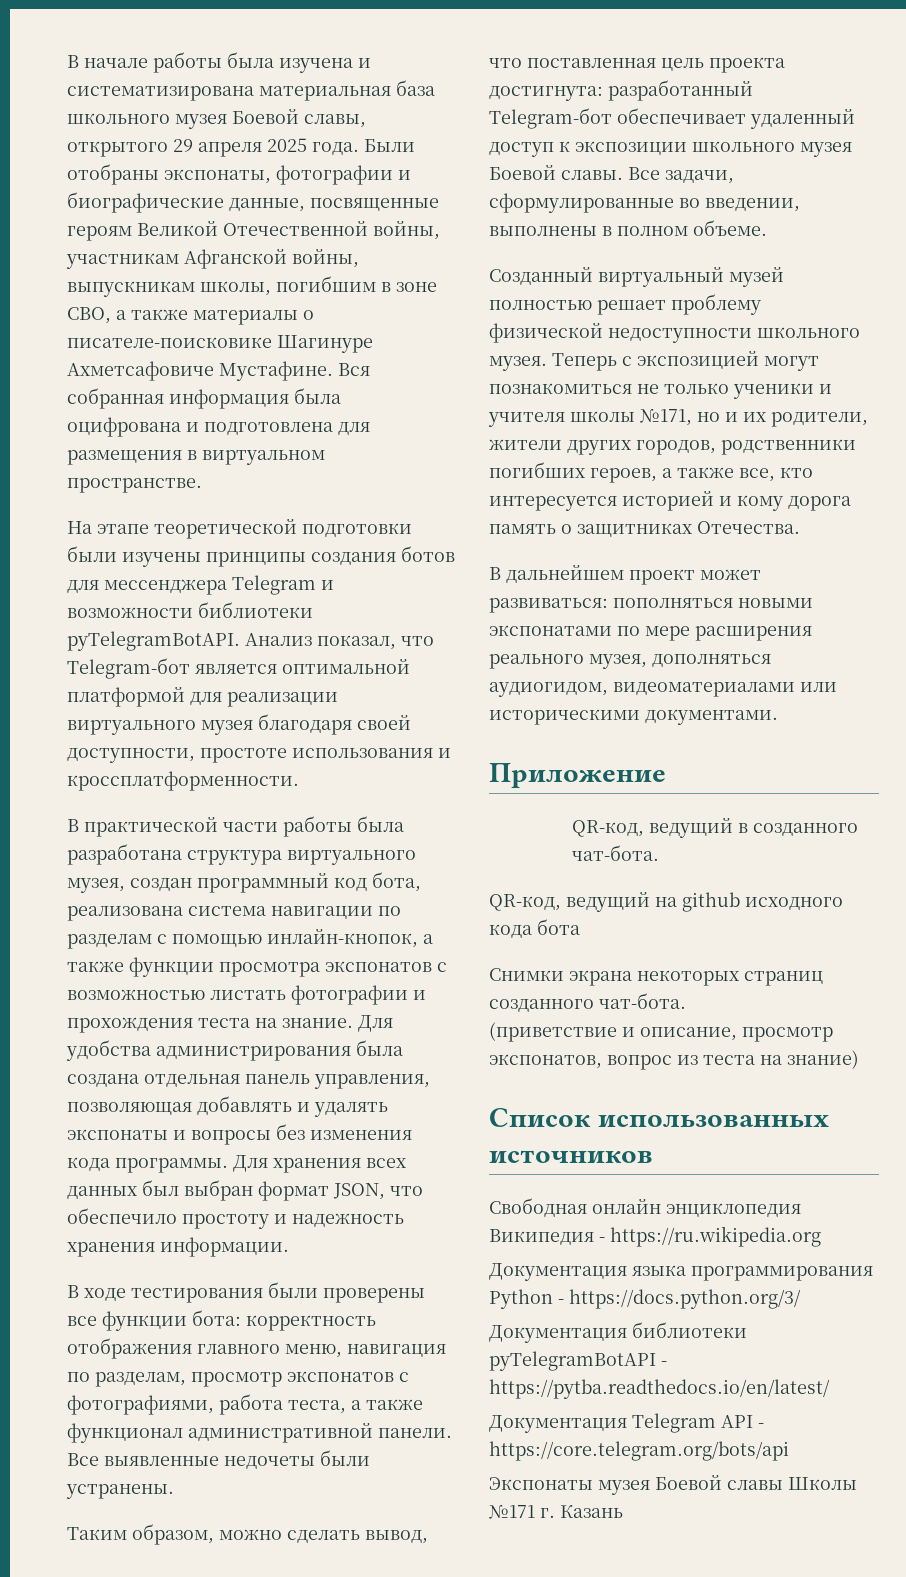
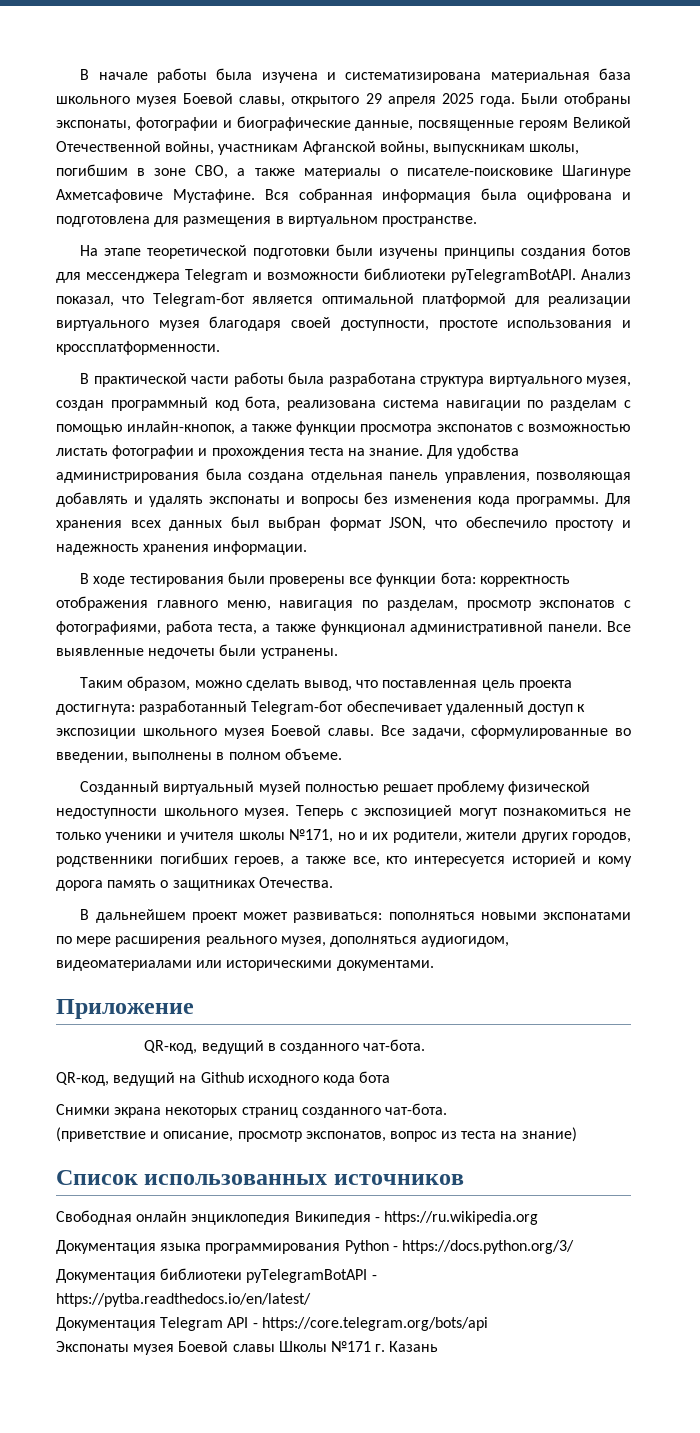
- QR-код, ведущий на github исходного кода бота
+ QR-код, ведущий на Github исходного кода бота

